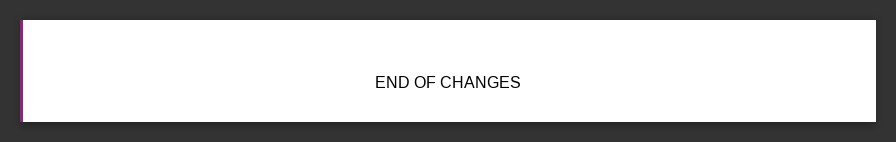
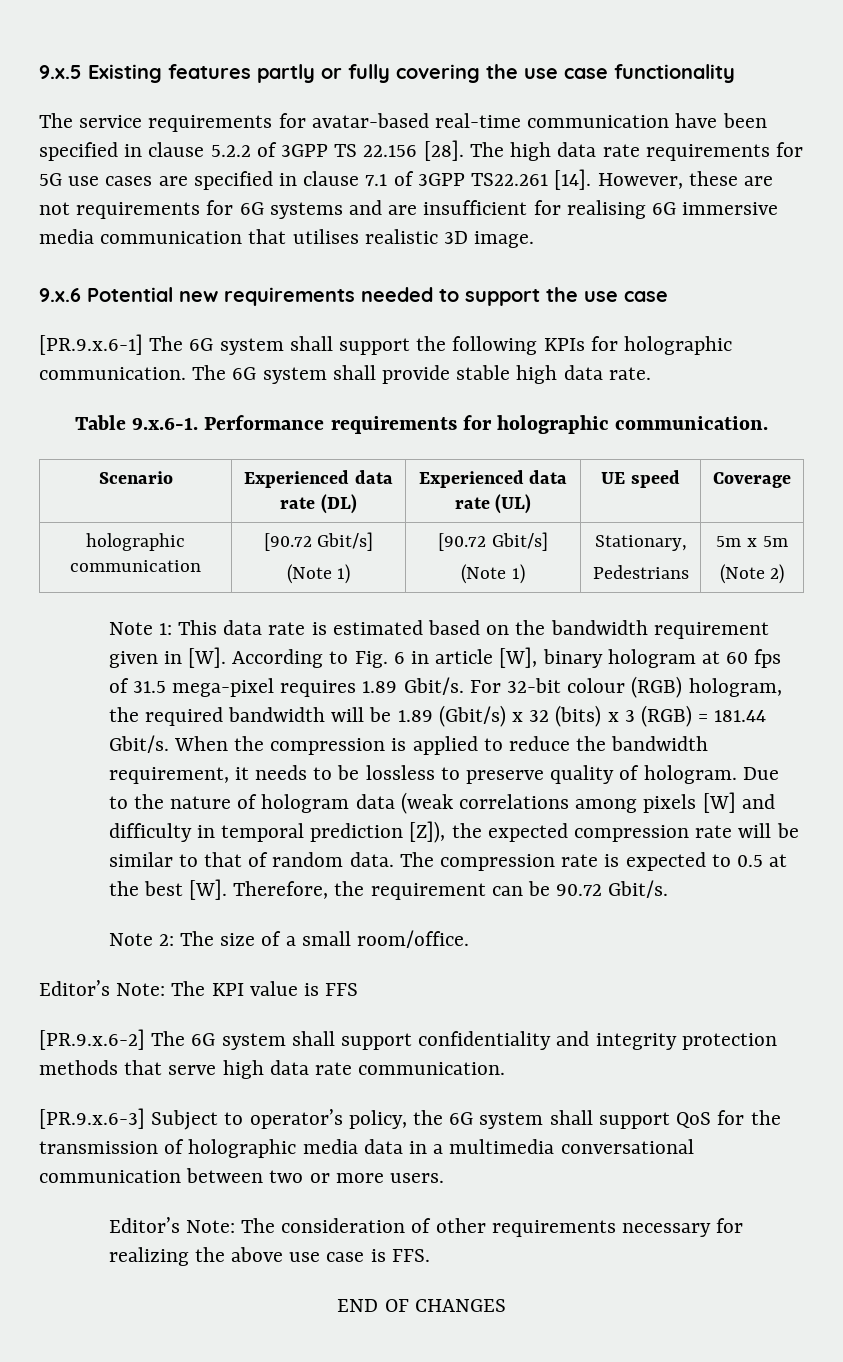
+ 9.x.5 Existing features partly or fully covering the use case functionality
+ The service requirements for avatar-based real-time communication have been specified in clause 5.2.2 of 3GPP TS 22.156 [28]. The high data rate requirements for 5G use cases are specified in clause 7.1 of 3GPP TS22.261 [14]. However, these are not requirements for 6G systems and are insufficient for realising 6G immersive media communication that utilises realistic 3D image.
+ 9.x.6 Potential new requirements needed to support the use case
+ [PR.9.x.6-1] The 6G system shall support the following KPIs for holographic communication. The 6G system shall provide stable high data rate.
+ Table 9.x.6-1. Performance requirements for holographic communication.
+ Scenario | Experienced data rate (DL) | Experienced data rate (UL) | UE speed | Coverage
+ holographic communication | [90.72 Gbit/s]
+ (Note 1) | [90.72 Gbit/s]
+ (Note 1) | Stationary,
+ Pedestrians | 5m x 5m
+ (Note 2)
+ Note 1: This data rate is estimated based on the bandwidth requirement given in [W]. According to Fig. 6 in article [W], binary hologram at 60 fps of 31.5 mega-pixel requires 1.89 Gbit/s. For 32-bit colour (RGB) hologram, the required bandwidth will be 1.89 (Gbit/s) x 32 (bits) x 3 (RGB) = 181.44 Gbit/s. When the compression is applied to reduce the bandwidth requirement, it needs to be lossless to preserve quality of hologram. Due to the nature of hologram data (weak correlations among pixels [W] and difficulty in temporal prediction [Z]), the expected compression rate will be similar to that of random data. The compression rate is expected to 0.5 at the best [W]. Therefore, the requirement can be 90.72 Gbit/s.
+ Note 2: The size of a small room/office.
+ Editor’s Note: The KPI value is FFS
+ [PR.9.x.6-2] The 6G system shall support confidentiality and integrity protection methods that serve high data rate communication.
+ [PR.9.x.6-3] Subject to operator’s policy, the 6G system shall support QoS for the transmission of holographic media data in a multimedia conversational communication between two or more users.
+ Editor’s Note: The consideration of other requirements necessary for realizing the above use case is FFS.

